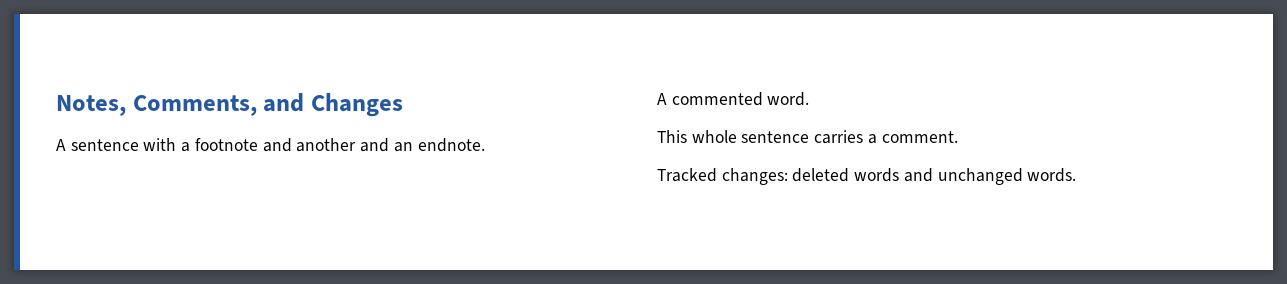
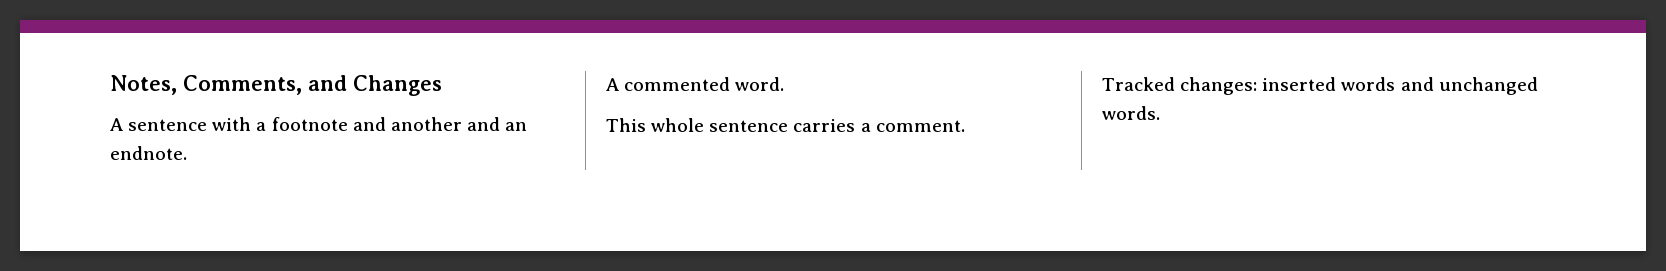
- Tracked changes: deleted words and unchanged words.
+ Tracked changes: inserted words and unchanged words.

